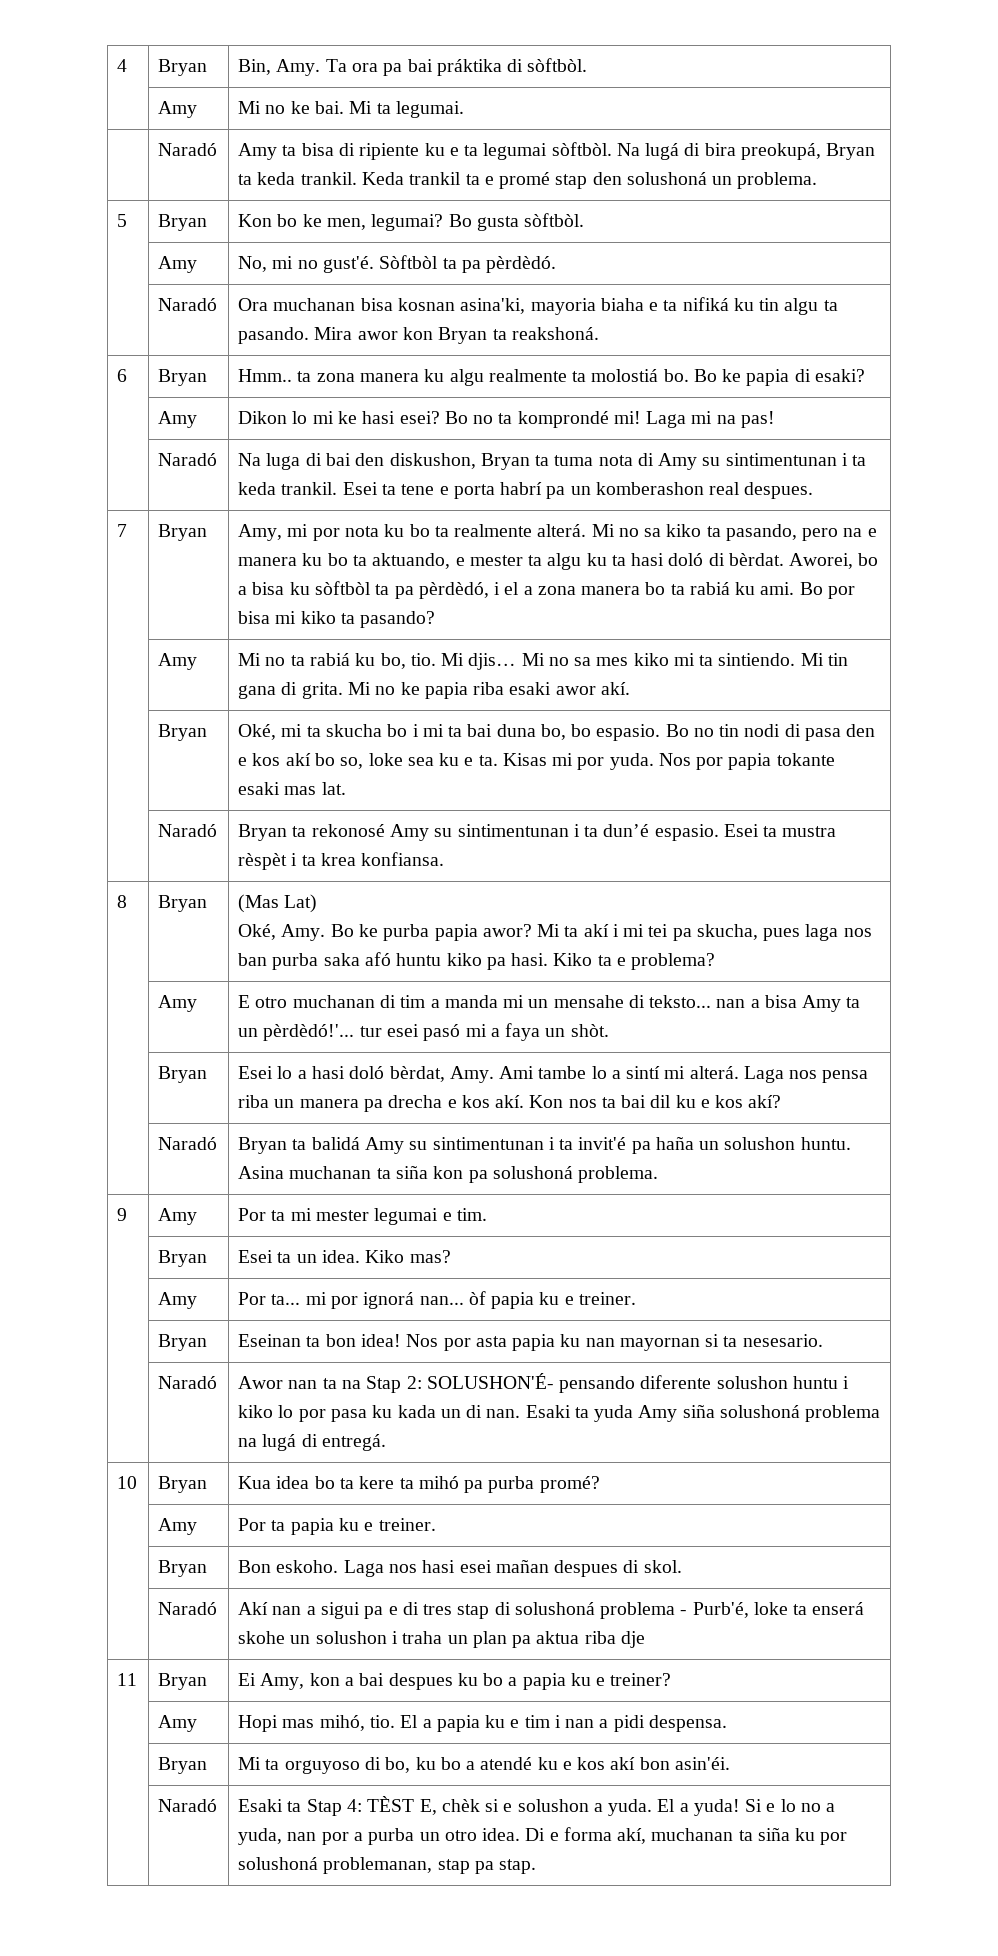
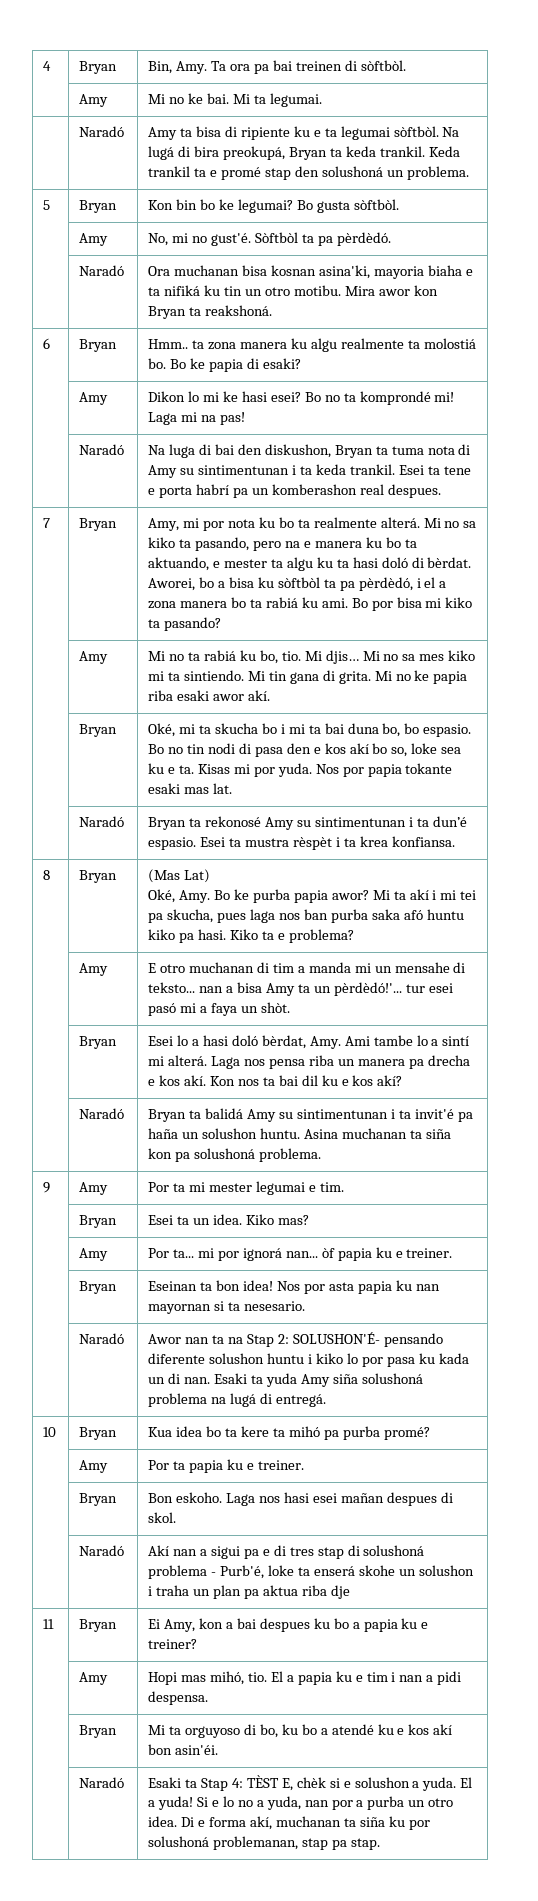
- 4 | Bryan | Bin, Amy. Ta ora pa bai práktika di sòftbòl.
+ 4 | Bryan | Bin, Amy. Ta ora pa bai treinen di sòftbòl.
- 5 | Bryan | Kon bo ke men, legumai? Bo gusta sòftbòl.
+ 5 | Bryan | Kon bin bo ke legumai? Bo gusta sòftbòl.
- | Naradó | Ora muchanan bisa kosnan asina'ki, mayoria biaha e ta nifiká ku tin algu ta pasando. Mira awor kon Bryan ta reakshoná.
+ | Naradó | Ora muchanan bisa kosnan asina'ki, mayoria biaha e ta nifiká ku tin un otro motibu. Mira awor kon Bryan ta reakshoná.

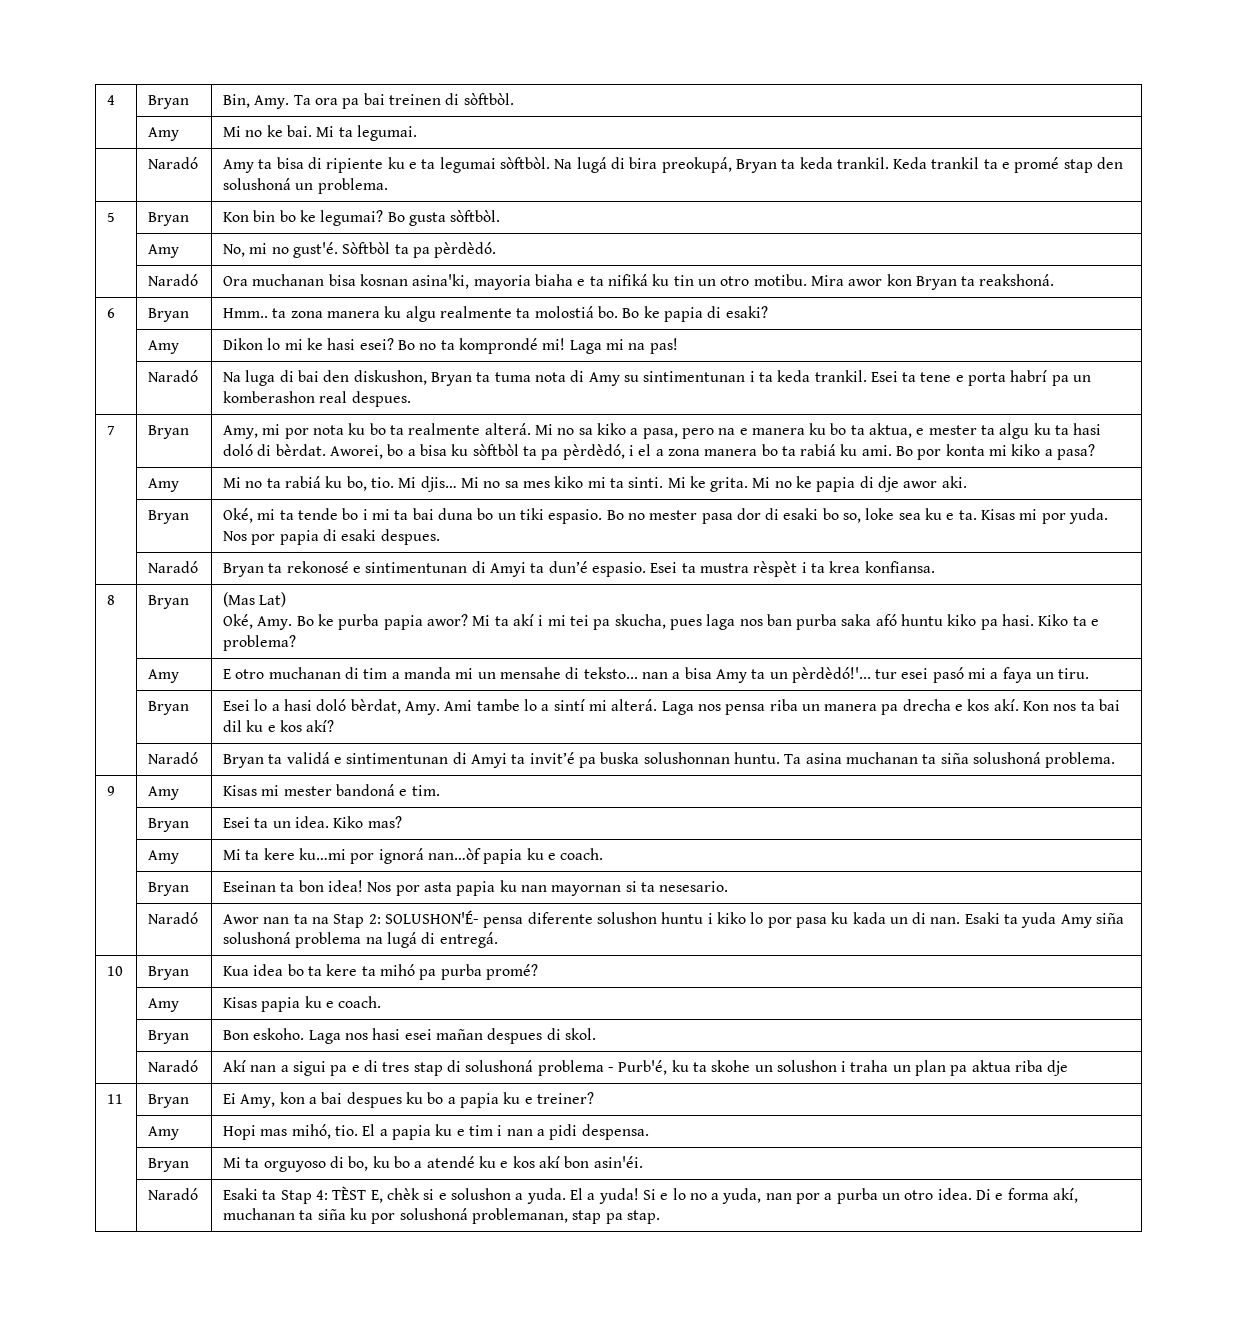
- Mi no sa kiko ta pasando, pero na e manera ku bo ta aktuando, e mester ta algu ku ta hasi doló di bèrdat.
+ Mi no sa kiko a pasa, pero na e manera ku bo ta aktua, e mester ta algu ku ta hasi doló di bèrdat.
- Bo por bisa mi kiko ta pasando?
+ Bo por konta mi kiko a pasa?
- | Amy | Mi no ta rabiá ku bo, tio. Mi djis… Mi no sa mes kiko mi ta sintiendo. Mi tin gana di grita. Mi no ke papia riba esaki awor akí.
+ | Amy | Mi no ta rabiá ku bo, tio. Mi djis… Mi no sa mes kiko mi ta sinti. Mi ke grita. Mi no ke papia di dje awor aki.
- Oké, mi ta skucha bo i mi ta bai duna bo, bo espasio. Bo no tin nodi di pasa den e kos akí bo so, loke sea ku e ta.
+ Oké, mi ta tende bo i mi ta bai duna bo un tiki espasio. Bo no mester pasa dor di esaki bo so, loke sea ku e ta.
- Nos por papia tokante esaki mas lat.
+ Nos por papia di esaki despues.
- | Naradó | Bryan ta rekonosé Amy su sintimentunan i ta dun’é espasio. Esei ta mustra rèspèt i ta krea konfiansa.
+ | Naradó | Bryan ta rekonosé e sintimentunan di Amyi ta dun’é espasio. Esei ta mustra rèspèt i ta krea konfiansa.
- | Amy | E otro muchanan di tim a manda mi un mensahe di teksto... nan a bisa Amy ta un pèrdèdó!'... tur esei pasó mi a faya un shòt.
+ | Amy | E otro muchanan di tim a manda mi un mensahe di teksto... nan a bisa Amy ta un pèrdèdó!'... tur esei pasó mi a faya un tiru.
- | Naradó | Bryan ta balidá Amy su sintimentunan i ta invit'é pa haña un solushon huntu. Asina muchanan ta siña kon pa solushoná problema.
+ | Naradó | Bryan ta validá e sintimentunan di Amyi ta invit’é pa buska solushonnan huntu. Ta asina muchanan ta siña solushoná problema.
- 9 | Amy | Por ta mi mester legumai e tim.
+ 9 | Amy | Kisas mi mester bandoná e tim.
- | Amy | Por ta... mi por ignorá nan... òf papia ku e treiner.
+ | Amy | Mi ta kere ku…mi por ignorá nan…òf papia ku e coach.
- | Naradó | Awor nan ta na Stap 2: SOLUSHON'É- pensando diferente solushon huntu i kiko lo por pasa ku kada un di nan. Esaki ta yuda Amy siña solushoná problema na lugá di entregá.
+ | Naradó | Awor nan ta na Stap 2: SOLUSHON'É- pensa diferente solushon huntu i kiko lo por pasa ku kada un di nan. Esaki ta yuda Amy siña solushoná problema na lugá di entregá.
- | Amy | Por ta papia ku e treiner.
+ | Amy | Kisas papia ku e coach.
- | Naradó | Akí nan a sigui pa e di tres stap di solushoná problema - Purb'é, loke ta enserá skohe un solushon i traha un plan pa aktua riba dje
+ | Naradó | Akí nan a sigui pa e di tres stap di solushoná problema - Purb'é, ku ta skohe un solushon i traha un plan pa aktua riba dje

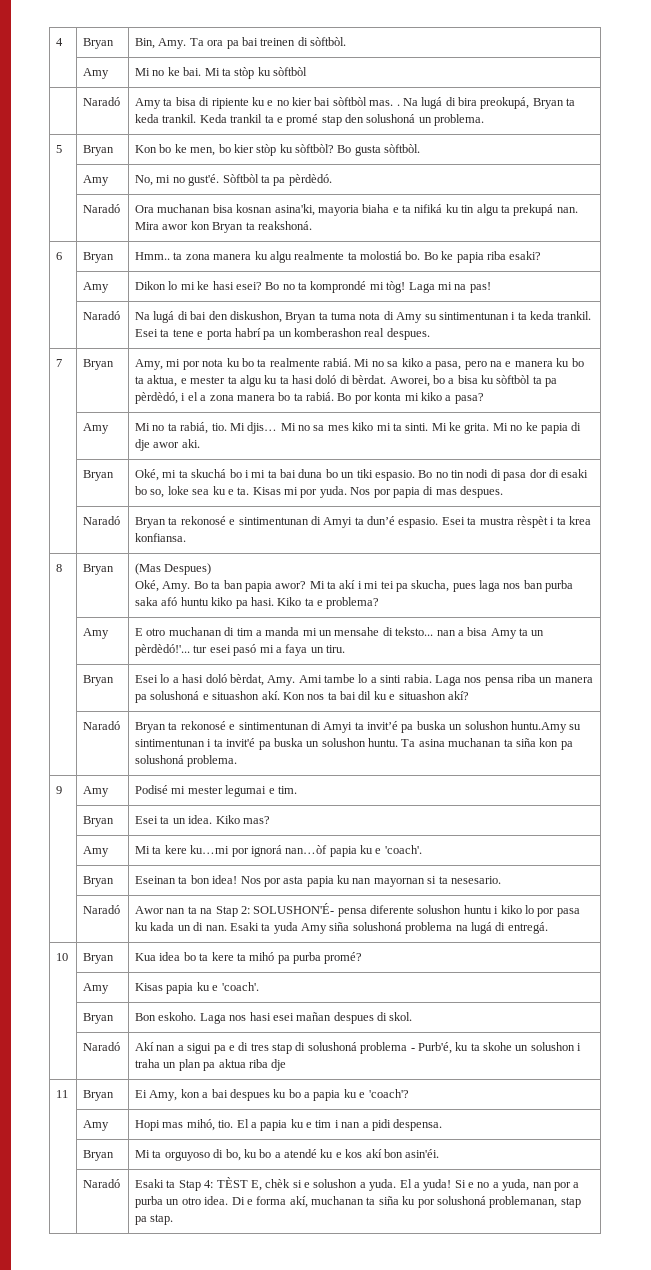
- | Amy | Mi no ke bai. Mi ta legumai.
+ | Amy | Mi no ke bai. Mi ta stòp ku sòftbòl
- | Naradó | Amy ta bisa di ripiente ku e ta legumai sòftbòl. Na lugá di bira preokupá, Bryan ta keda trankil. Keda trankil ta e promé stap den solushoná un problema.
+ | Naradó | Amy ta bisa di ripiente ku e no kier bai sòftbòl mas. . Na lugá di bira preokupá, Bryan ta keda trankil. Keda trankil ta e promé stap den solushoná un problema.
- 5 | Bryan | Kon bin bo ke legumai? Bo gusta sòftbòl.
+ 5 | Bryan | Kon bo ke men, bo kier stòp ku sòftbòl? Bo gusta sòftbòl.
- | Naradó | Ora muchanan bisa kosnan asina'ki, mayoria biaha e ta nifiká ku tin un otro motibu. Mira awor kon Bryan ta reakshoná.
+ | Naradó | Ora muchanan bisa kosnan asina'ki, mayoria biaha e ta nifiká ku tin algu ta prekupá nan. Mira awor kon Bryan ta reakshoná.
- 6 | Bryan | Hmm.. ta zona manera ku algu realmente ta molostiá bo. Bo ke papia di esaki?
+ 6 | Bryan | Hmm.. ta zona manera ku algu realmente ta molostiá bo. Bo ke papia riba esaki?
- | Amy | Dikon lo mi ke hasi esei? Bo no ta komprondé mi! Laga mi na pas!
+ | Amy | Dikon lo mi ke hasi esei? Bo no ta komprondé mi tòg! Laga mi na pas!
- | Naradó | Na luga di bai den diskushon, Bryan ta tuma nota di Amy su sintimentunan i ta keda trankil. Esei ta tene e porta habrí pa un komberashon real despues.
+ | Naradó | Na lugá di bai den diskushon, Bryan ta tuma nota di Amy su sintimentunan i ta keda trankil. Esei ta tene e porta habrí pa un komberashon real despues.
- Amy, mi por nota ku bo ta realmente alterá.
+ Amy, mi por nota ku bo ta realmente rabiá.
- Aworei, bo a bisa ku sòftbòl ta pa pèrdèdó, i el a zona manera bo ta rabiá ku ami.
+ Aworei, bo a bisa ku sòftbòl ta pa pèrdèdó, i el a zona manera bo ta rabiá.
- | Amy | Mi no ta rabiá ku bo, tio. Mi djis… Mi no sa mes kiko mi ta sinti. Mi ke grita. Mi no ke papia di dje awor aki.
+ | Amy | Mi no ta rabiá, tio. Mi djis… Mi no sa mes kiko mi ta sinti. Mi ke grita. Mi no ke papia di dje awor aki.
- Oké, mi ta tende bo i mi ta bai duna bo un tiki espasio.
+ Oké, mi ta skuchá bo i mi ta bai duna bo un tiki espasio.
- Bo no mester pasa dor di esaki bo so, loke sea ku e ta.
+ Bo no tin nodi di pasa dor di esaki bo so, loke sea ku e ta.
- Nos por papia di esaki despues.
+ Nos por papia di mas despues.
- 8 | Bryan | (Mas Lat)
- Oké, Amy. Bo ke purba papia awor? Mi ta akí i mi tei pa skucha, pues laga nos ban purba saka afó huntu kiko pa hasi. Kiko ta e problema?
+ 8 | Bryan | (Mas Despues)
+ Oké, Amy. Bo ta ban papia awor? Mi ta akí i mi tei pa skucha, pues laga nos ban purba saka afó huntu kiko pa hasi. Kiko ta e problema?
- | Bryan | Esei lo a hasi doló bèrdat, Amy. Ami tambe lo a sintí mi alterá. Laga nos pensa riba un manera pa drecha e kos akí. Kon nos ta bai dil ku e kos akí?
+ | Bryan | Esei lo a hasi doló bèrdat, Amy. Ami tambe lo a sinti rabia. Laga nos pensa riba un manera pa solushoná e situashon akí. Kon nos ta bai dil ku e situashon akí?
- | Naradó | Bryan ta validá e sintimentunan di Amyi ta invit’é pa buska solushonnan huntu. Ta asina muchanan ta siña solushoná problema.
+ | Naradó | Bryan ta rekonosé e sintimentunan di Amyi ta invit’é pa buska un solushon huntu.Amy su sintimentunan i ta invit'é pa buska un solushon huntu. Ta asina muchanan ta siña kon pa solushoná problema.
- 9 | Amy | Kisas mi mester bandoná e tim.
+ 9 | Amy | Podisé mi mester legumai e tim.
- | Amy | Mi ta kere ku…mi por ignorá nan…òf papia ku e coach.
+ | Amy | Mi ta kere ku…mi por ignorá nan…òf papia ku e 'coach'.
- | Amy | Kisas papia ku e coach.
+ | Amy | Kisas papia ku e 'coach'.
- 11 | Bryan | Ei Amy, kon a bai despues ku bo a papia ku e treiner?
+ 11 | Bryan | Ei Amy, kon a bai despues ku bo a papia ku e 'coach'?
- Si e lo no a yuda, nan por a purba un otro idea.
+ Si e no a yuda, nan por a purba un otro idea.

